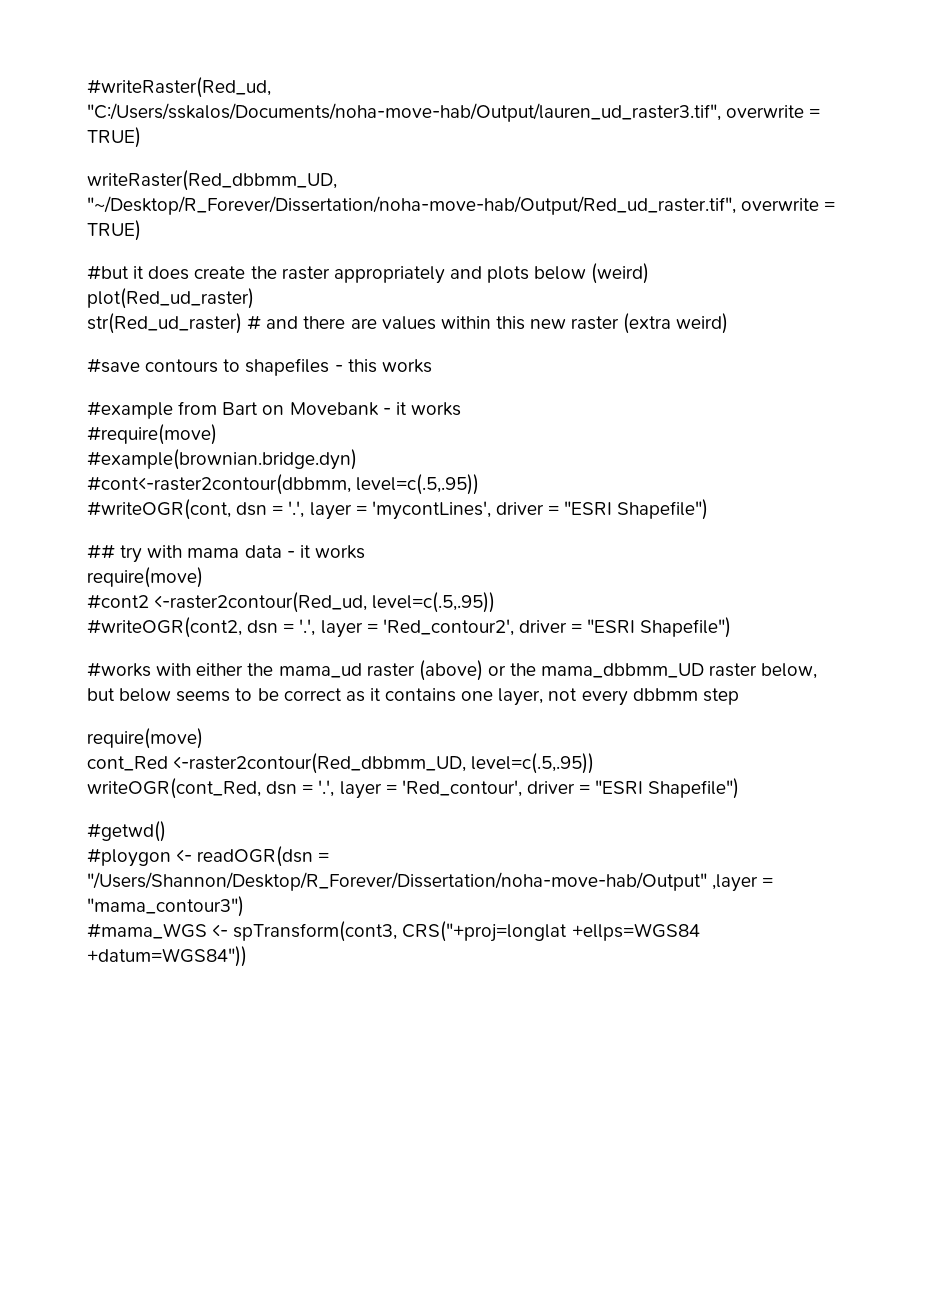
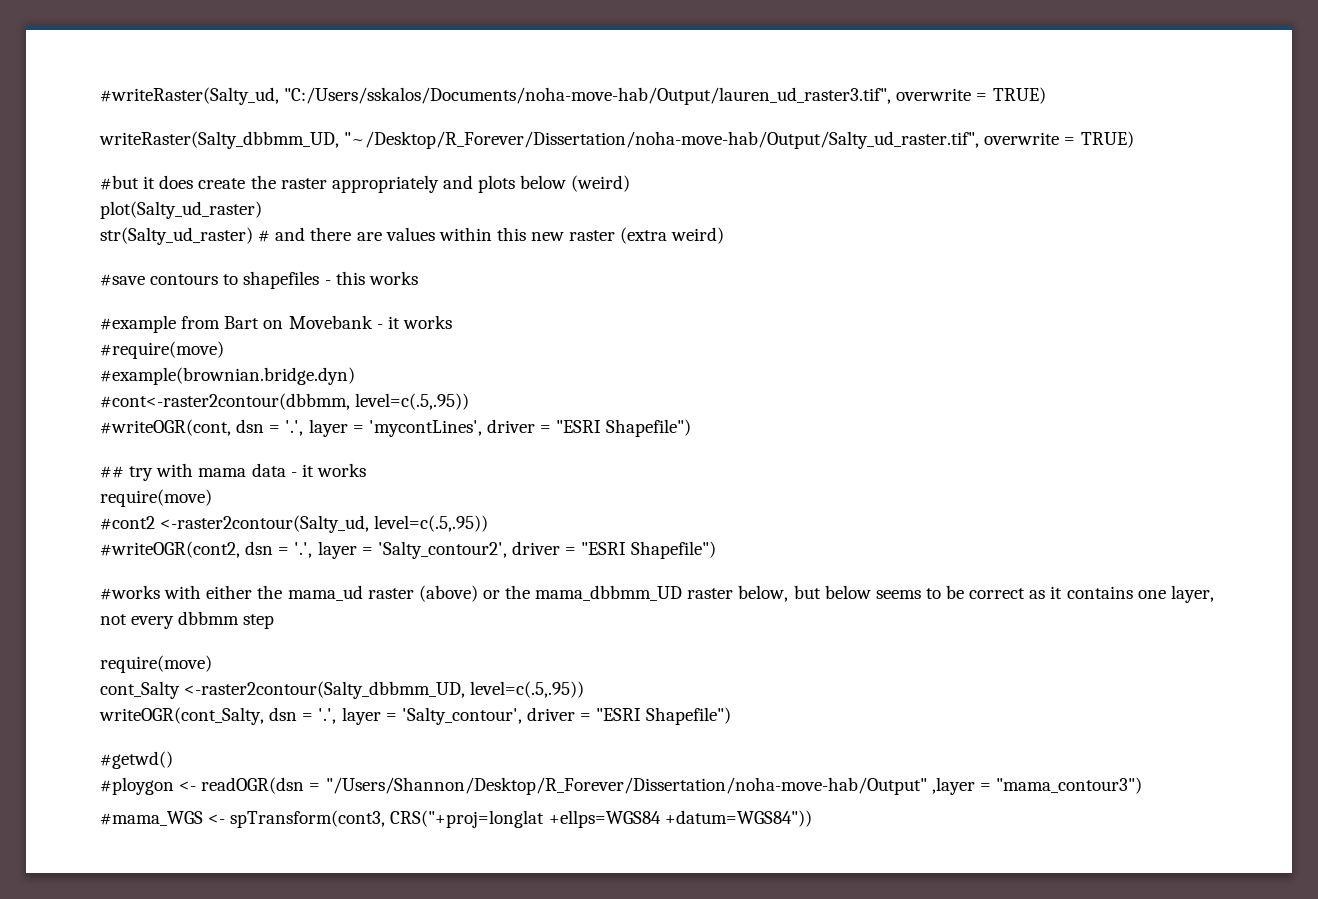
- #writeRaster(Red_ud, "C:/Users/sskalos/Documents/noha-move-hab/Output/lauren_ud_raster3.tif", overwrite = TRUE)
+ #writeRaster(Salty_ud, "C:/Users/sskalos/Documents/noha-move-hab/Output/lauren_ud_raster3.tif", overwrite = TRUE)
- writeRaster(Red_dbbmm_UD, "~/Desktop/R_Forever/Dissertation/noha-move-hab/Output/Red_ud_raster.tif", overwrite = TRUE)
+ writeRaster(Salty_dbbmm_UD, "~/Desktop/R_Forever/Dissertation/noha-move-hab/Output/Salty_ud_raster.tif", overwrite = TRUE)
- plot(Red_ud_raster)
- str(Red_ud_raster) # and there are values within this new raster (extra weird)
+ plot(Salty_ud_raster)
+ str(Salty_ud_raster) # and there are values within this new raster (extra weird)
- #cont2 <-raster2contour(Red_ud, level=c(.5,.95))
+ #cont2 <-raster2contour(Salty_ud, level=c(.5,.95))
- #writeOGR(cont2, dsn = '.', layer = 'Red_contour2', driver = "ESRI Shapefile")
+ #writeOGR(cont2, dsn = '.', layer = 'Salty_contour2', driver = "ESRI Shapefile")
- cont_Red <-raster2contour(Red_dbbmm_UD, level=c(.5,.95))
- writeOGR(cont_Red, dsn = '.', layer = 'Red_contour', driver = "ESRI Shapefile")
+ cont_Salty <-raster2contour(Salty_dbbmm_UD, level=c(.5,.95))
+ writeOGR(cont_Salty, dsn = '.', layer = 'Salty_contour', driver = "ESRI Shapefile")

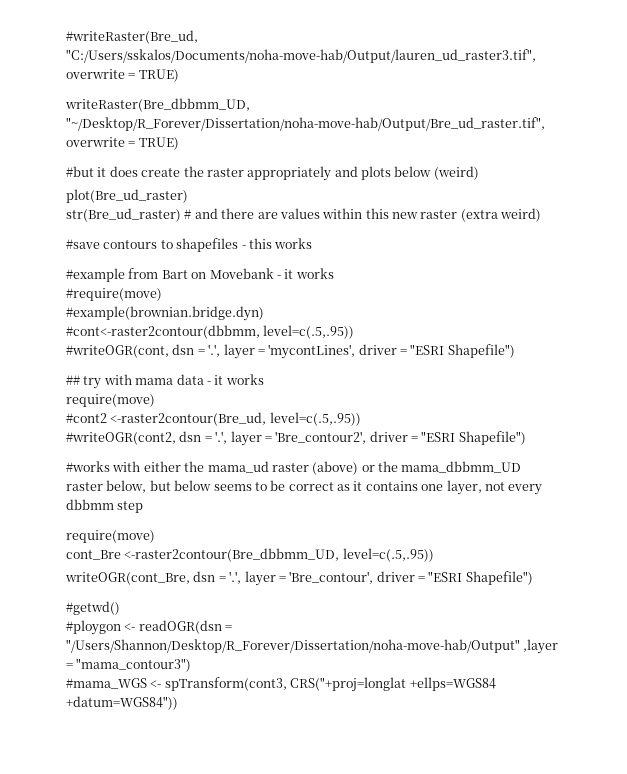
- #writeRaster(Salty_ud, "C:/Users/sskalos/Documents/noha-move-hab/Output/lauren_ud_raster3.tif", overwrite = TRUE)
+ #writeRaster(Bre_ud, "C:/Users/sskalos/Documents/noha-move-hab/Output/lauren_ud_raster3.tif", overwrite = TRUE)
- writeRaster(Salty_dbbmm_UD, "~/Desktop/R_Forever/Dissertation/noha-move-hab/Output/Salty_ud_raster.tif", overwrite = TRUE)
+ writeRaster(Bre_dbbmm_UD, "~/Desktop/R_Forever/Dissertation/noha-move-hab/Output/Bre_ud_raster.tif", overwrite = TRUE)
- plot(Salty_ud_raster)
- str(Salty_ud_raster) # and there are values within this new raster (extra weird)
+ plot(Bre_ud_raster)
+ str(Bre_ud_raster) # and there are values within this new raster (extra weird)
- #cont2 <-raster2contour(Salty_ud, level=c(.5,.95))
+ #cont2 <-raster2contour(Bre_ud, level=c(.5,.95))
- #writeOGR(cont2, dsn = '.', layer = 'Salty_contour2', driver = "ESRI Shapefile")
+ #writeOGR(cont2, dsn = '.', layer = 'Bre_contour2', driver = "ESRI Shapefile")
- cont_Salty <-raster2contour(Salty_dbbmm_UD, level=c(.5,.95))
- writeOGR(cont_Salty, dsn = '.', layer = 'Salty_contour', driver = "ESRI Shapefile")
+ cont_Bre <-raster2contour(Bre_dbbmm_UD, level=c(.5,.95))
+ writeOGR(cont_Bre, dsn = '.', layer = 'Bre_contour', driver = "ESRI Shapefile")

